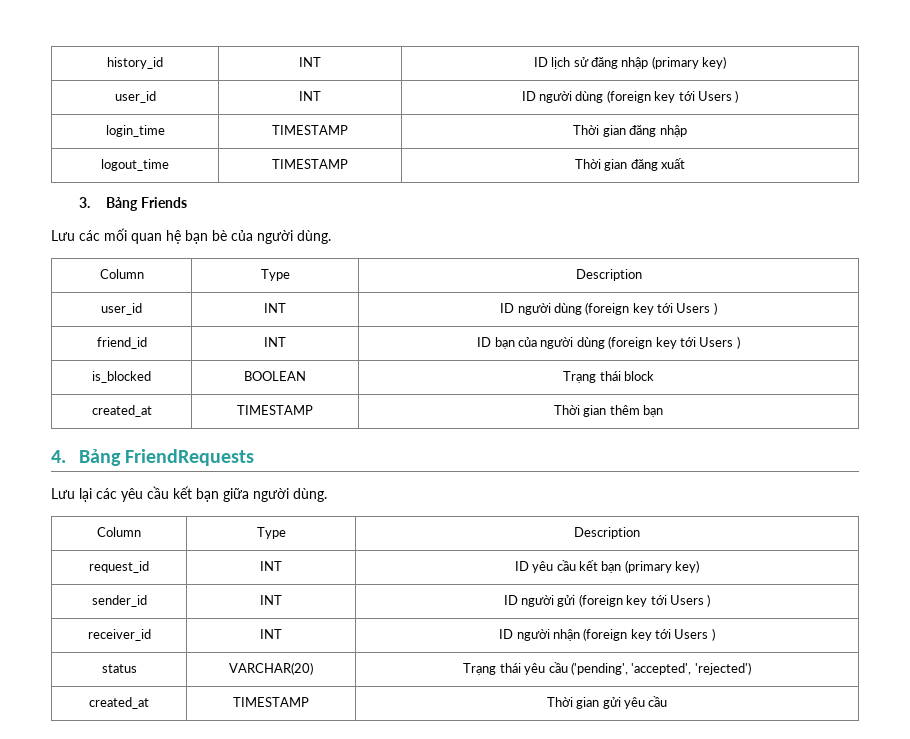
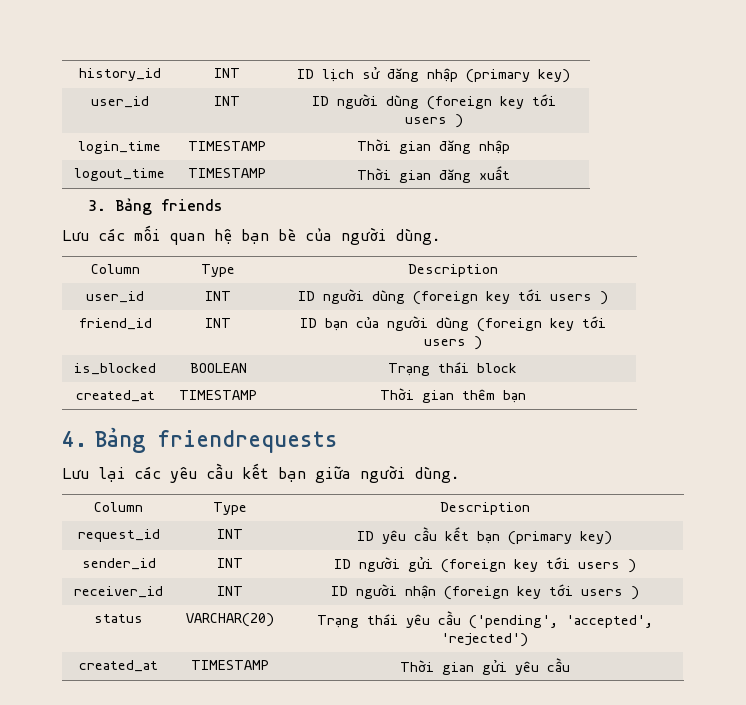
  history_id | INT | ID lịch sử đăng nhập (primary key)
- user_id | INT | ID người dùng (foreign key tới Users )
+ user_id | INT | ID người dùng (foreign key tới users )
- 3. Bảng Friends
+ 3. Bảng friends
  Lưu các mối quan hệ bạn bè của người dùng.
  Column | Type | Description
- user_id | INT | ID người dùng (foreign key tới Users )
+ user_id | INT | ID người dùng (foreign key tới users )
- friend_id | INT | ID bạn của người dùng (foreign key tới Users )
+ friend_id | INT | ID bạn của người dùng (foreign key tới users )
- 4. Bảng FriendRequests
+ 4. Bảng friendrequests
- sender_id | INT | ID người gửi (foreign key tới Users )
+ sender_id | INT | ID người gửi (foreign key tới users )
- receiver_id | INT | ID người nhận (foreign key tới Users )
+ receiver_id | INT | ID người nhận (foreign key tới users )

